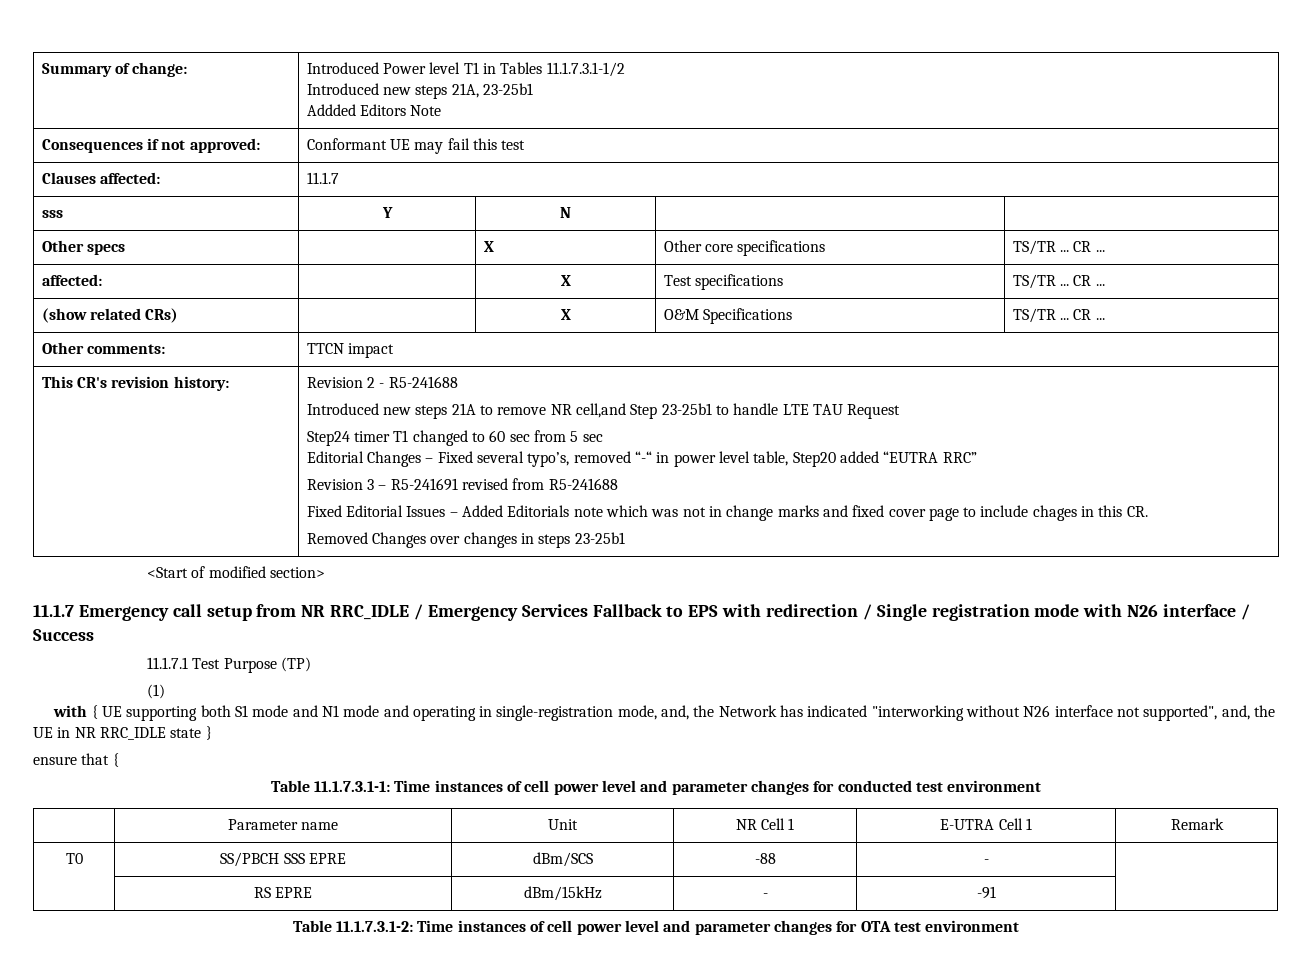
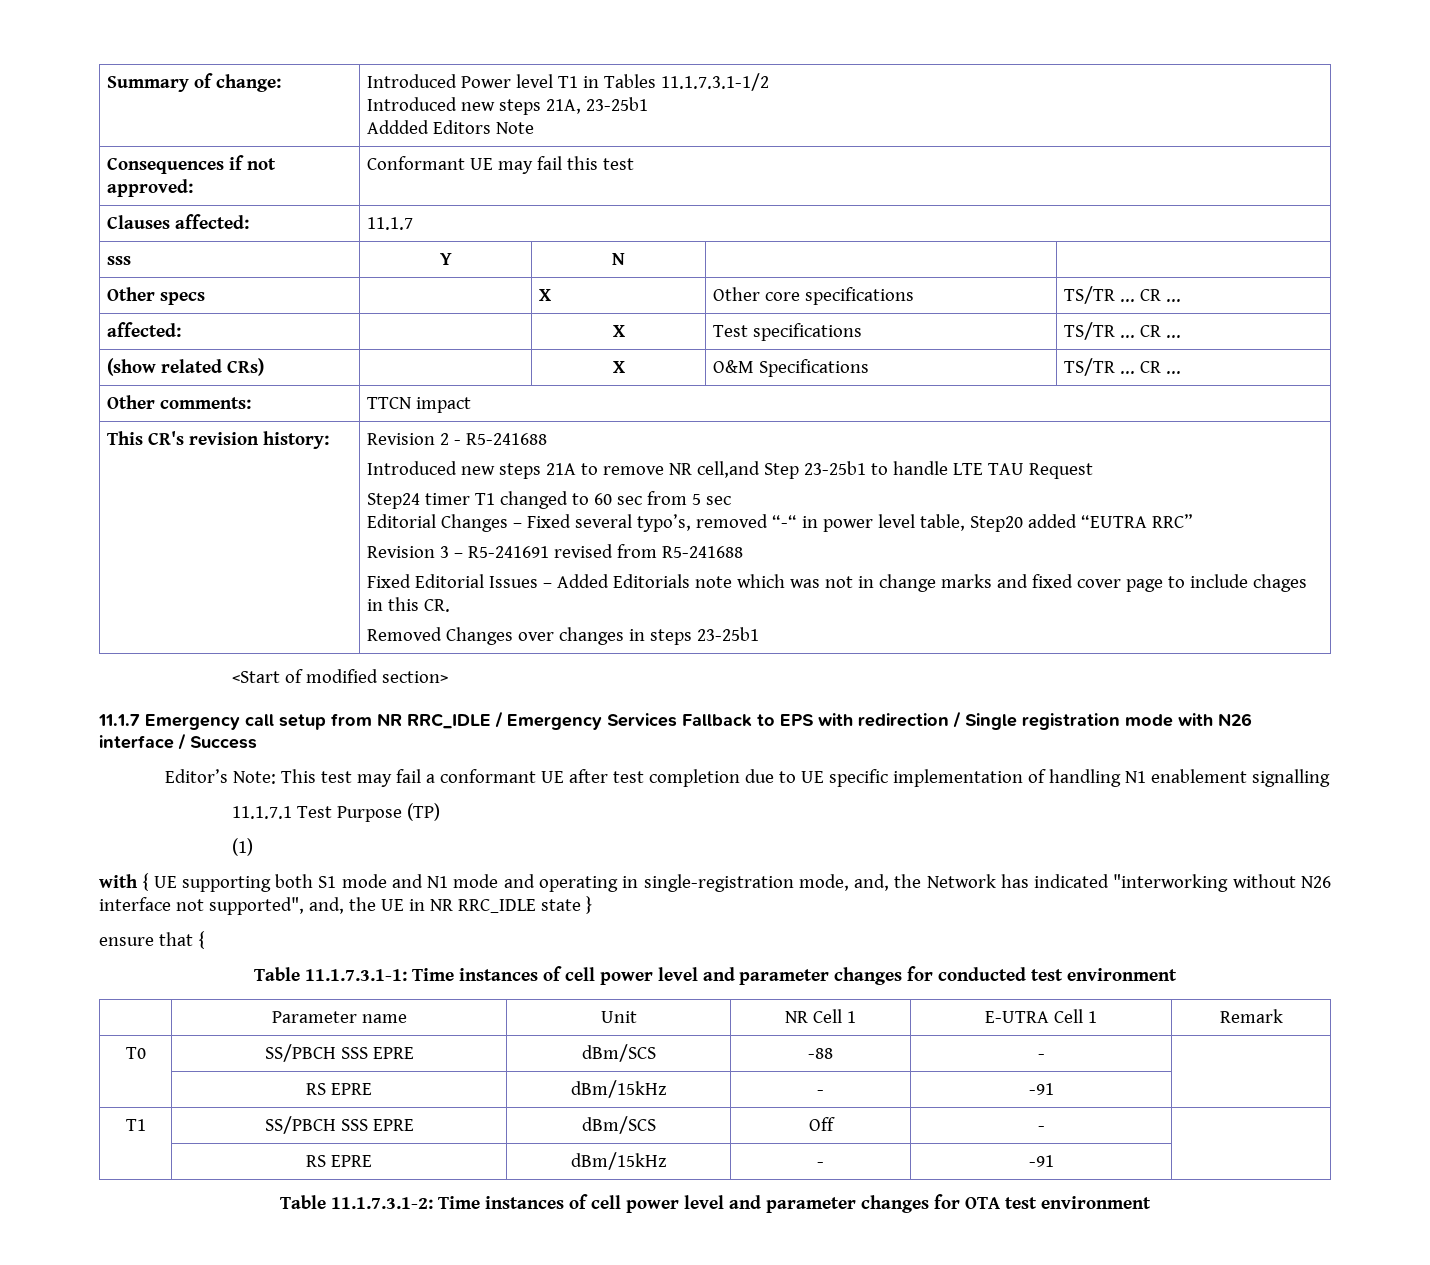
+ Editor’s Note: This test may fail a conformant UE after test completion due to UE specific implementation of handling N1 enablement signalling
+ T1 | SS/PBCH SSS EPRE | dBm/SCS | Off | - |
+ | RS EPRE | dBm/15kHz | - | -91 |

